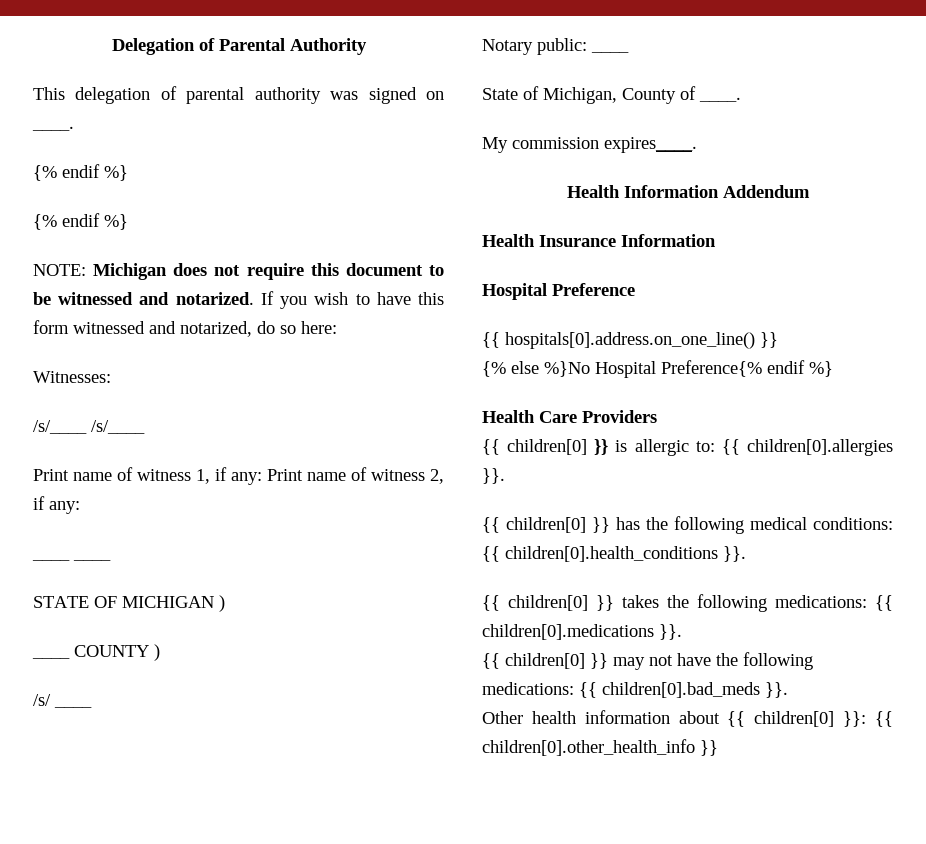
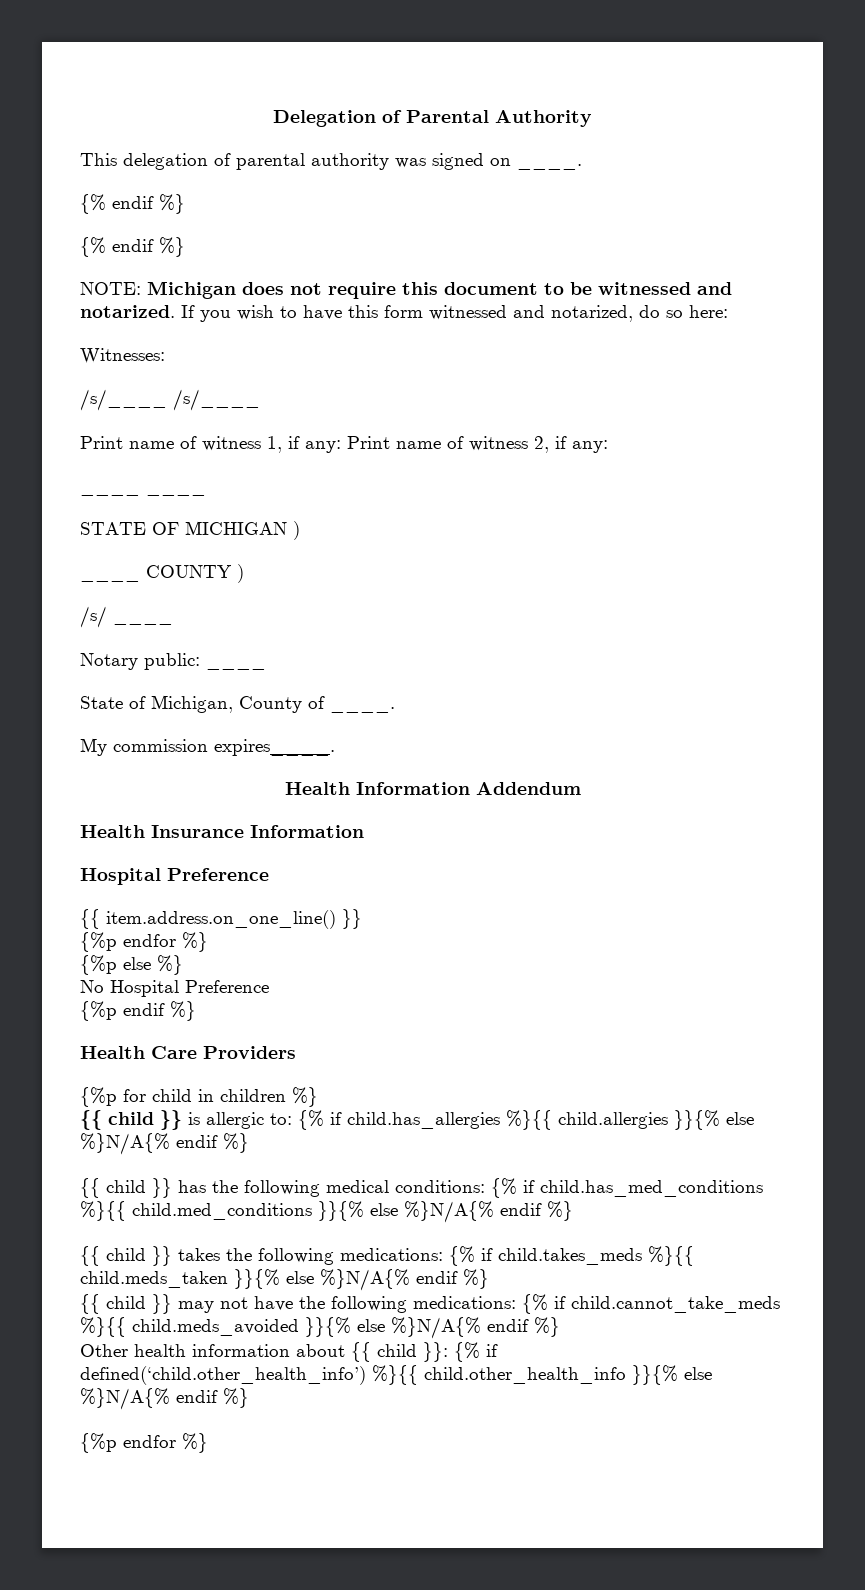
- {{ hospitals[0].address.on_one_line() }}
- {% else %}No Hospital Preference{% endif %}
+ {{ item.address.on_one_line() }}
+ {%p endfor %}
+ {%p else %}
+ No Hospital Preference
+ {%p endif %}
- {{ children[0] }} is allergic to: {{ children[0].allergies }}.
- {{ children[0] }} has the following medical conditions: {{ children[0].health_conditions }}.
- {{ children[0] }} takes the following medications: {{ children[0].medications }}.
- {{ children[0] }} may not have the following medications: {{ children[0].bad_meds }}.
+ {%p for child in children %}
+ {{ child }} is allergic to: {% if child.has_allergies %}{{ child.allergies }}{% else %}N/A{% endif %}
+ {{ child }} has the following medical conditions: {% if child.has_med_conditions %}{{ child.med_conditions }}{% else %}N/A{% endif %}
+ {{ child }} takes the following medications: {% if child.takes_meds %}{{ child.meds_taken }}{% else %}N/A{% endif %}
+ {{ child }} may not have the following medications: {% if child.cannot_take_meds %}{{ child.meds_avoided }}{% else %}N/A{% endif %}
- Other health information about {{ children[0] }}: {{ children[0].other_health_info }}
+ Other health information about {{ child }}: {% if defined(‘child.other_health_info’) %}{{ child.other_health_info }}{% else %}N/A{% endif %}
+ {%p endfor %}

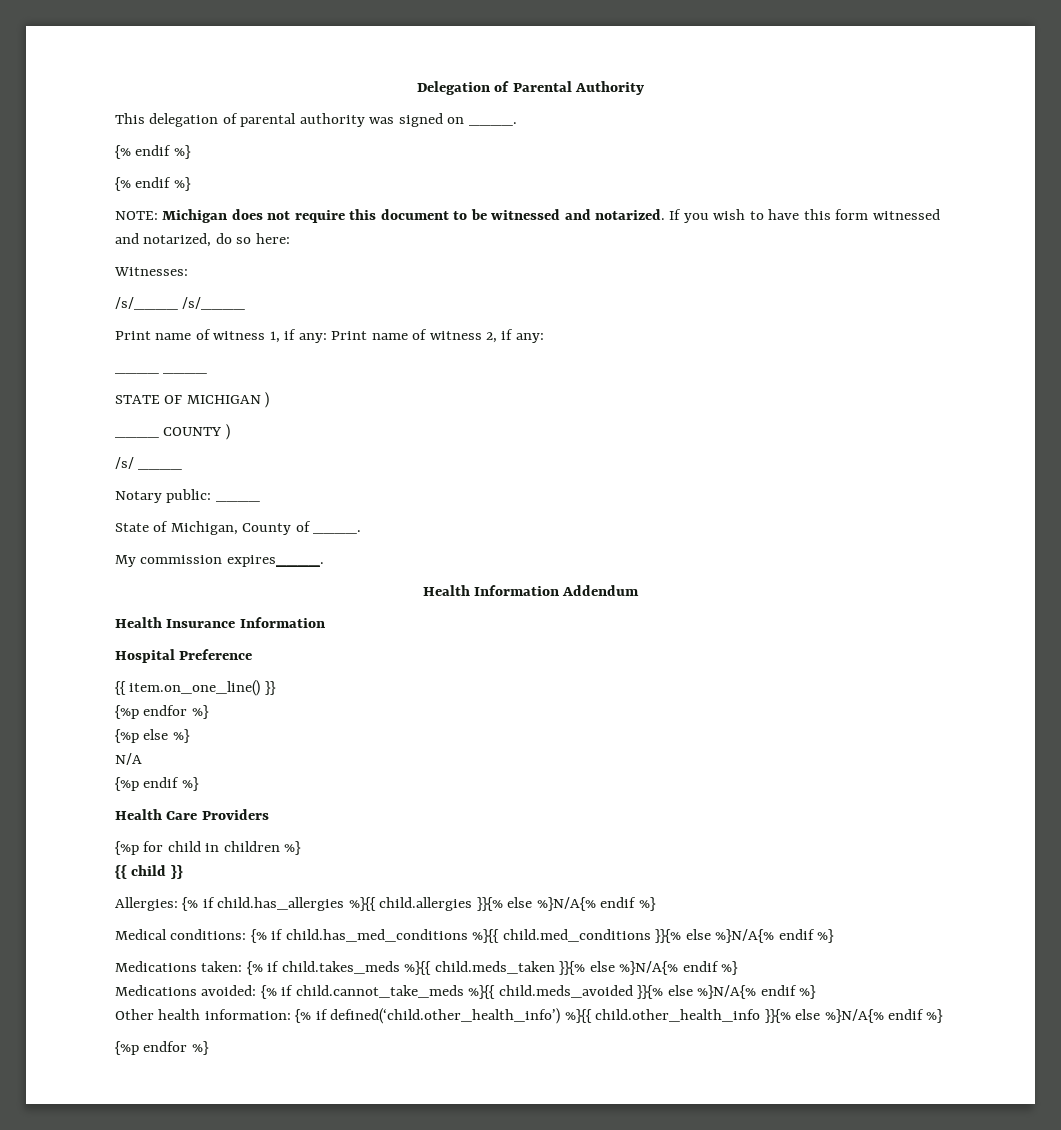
- {{ item.address.on_one_line() }}
+ {{ item.on_one_line() }}
- No Hospital Preference
+ N/A
- {{ child }} is allergic to: {% if child.has_allergies %}{{ child.allergies }}{% else %}N/A{% endif %}
+ {{ child }}
+ Allergies: {% if child.has_allergies %}{{ child.allergies }}{% else %}N/A{% endif %}
- {{ child }} has the following medical conditions: {% if child.has_med_conditions %}{{ child.med_conditions }}{% else %}N/A{% endif %}
+ Medical conditions: {% if child.has_med_conditions %}{{ child.med_conditions }}{% else %}N/A{% endif %}
- {{ child }} takes the following medications: {% if child.takes_meds %}{{ child.meds_taken }}{% else %}N/A{% endif %}
+ Medications taken: {% if child.takes_meds %}{{ child.meds_taken }}{% else %}N/A{% endif %}
- {{ child }} may not have the following medications: {% if child.cannot_take_meds %}{{ child.meds_avoided }}{% else %}N/A{% endif %}
+ Medications avoided: {% if child.cannot_take_meds %}{{ child.meds_avoided }}{% else %}N/A{% endif %}
- Other health information about {{ child }}: {% if defined(‘child.other_health_info’) %}{{ child.other_health_info }}{% else %}N/A{% endif %}
+ Other health information: {% if defined(‘child.other_health_info’) %}{{ child.other_health_info }}{% else %}N/A{% endif %}

